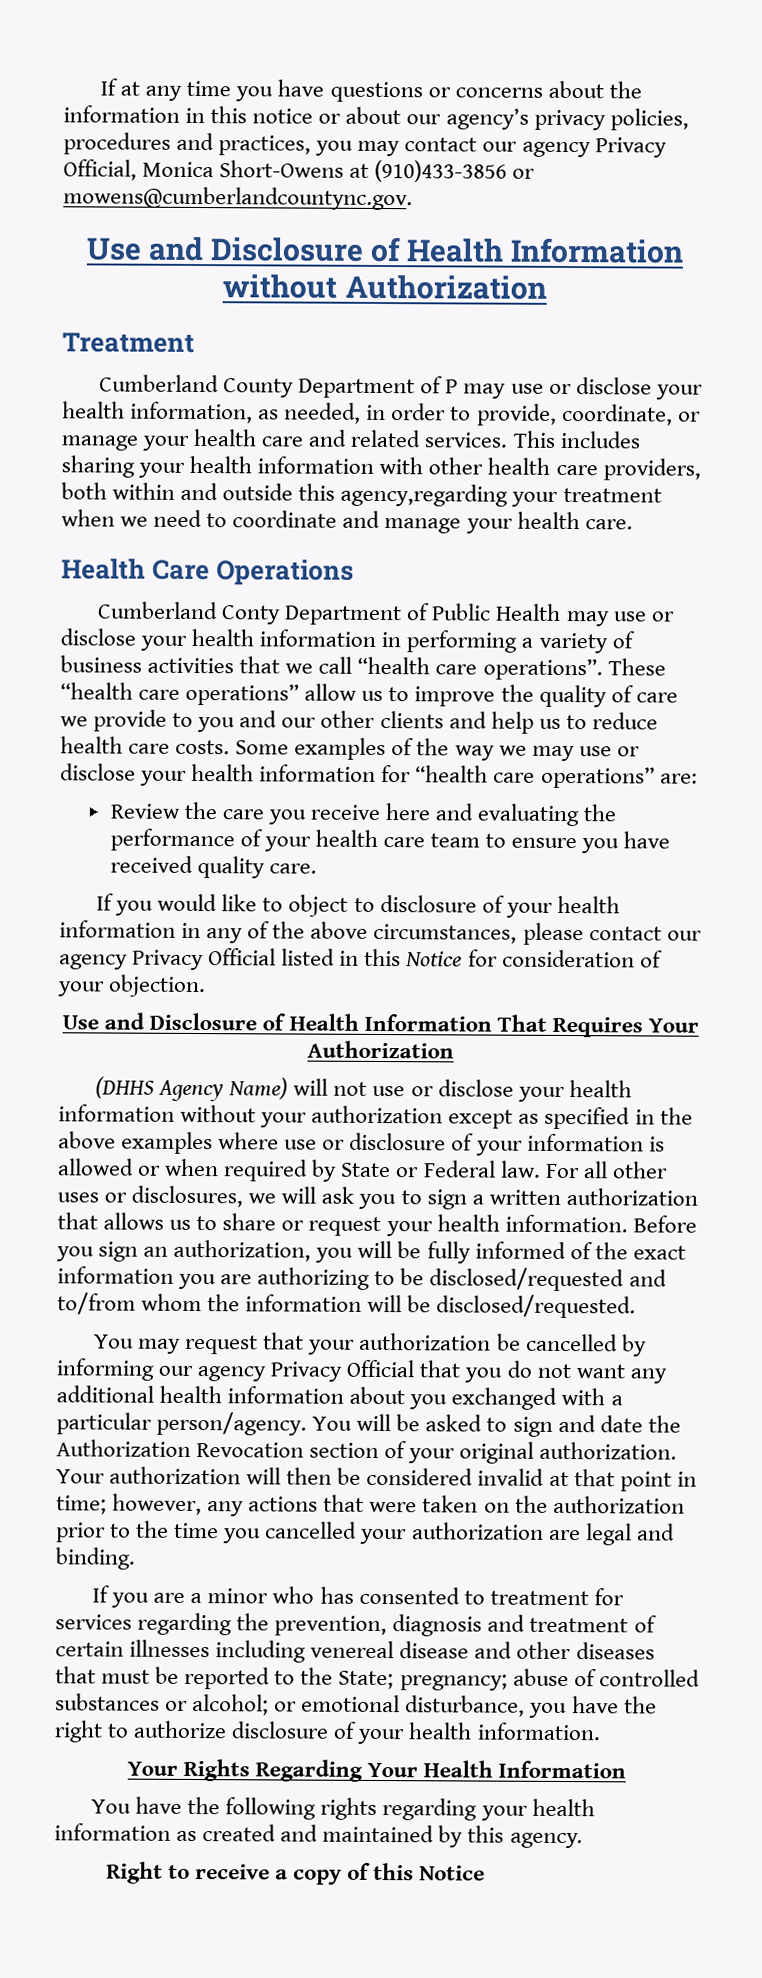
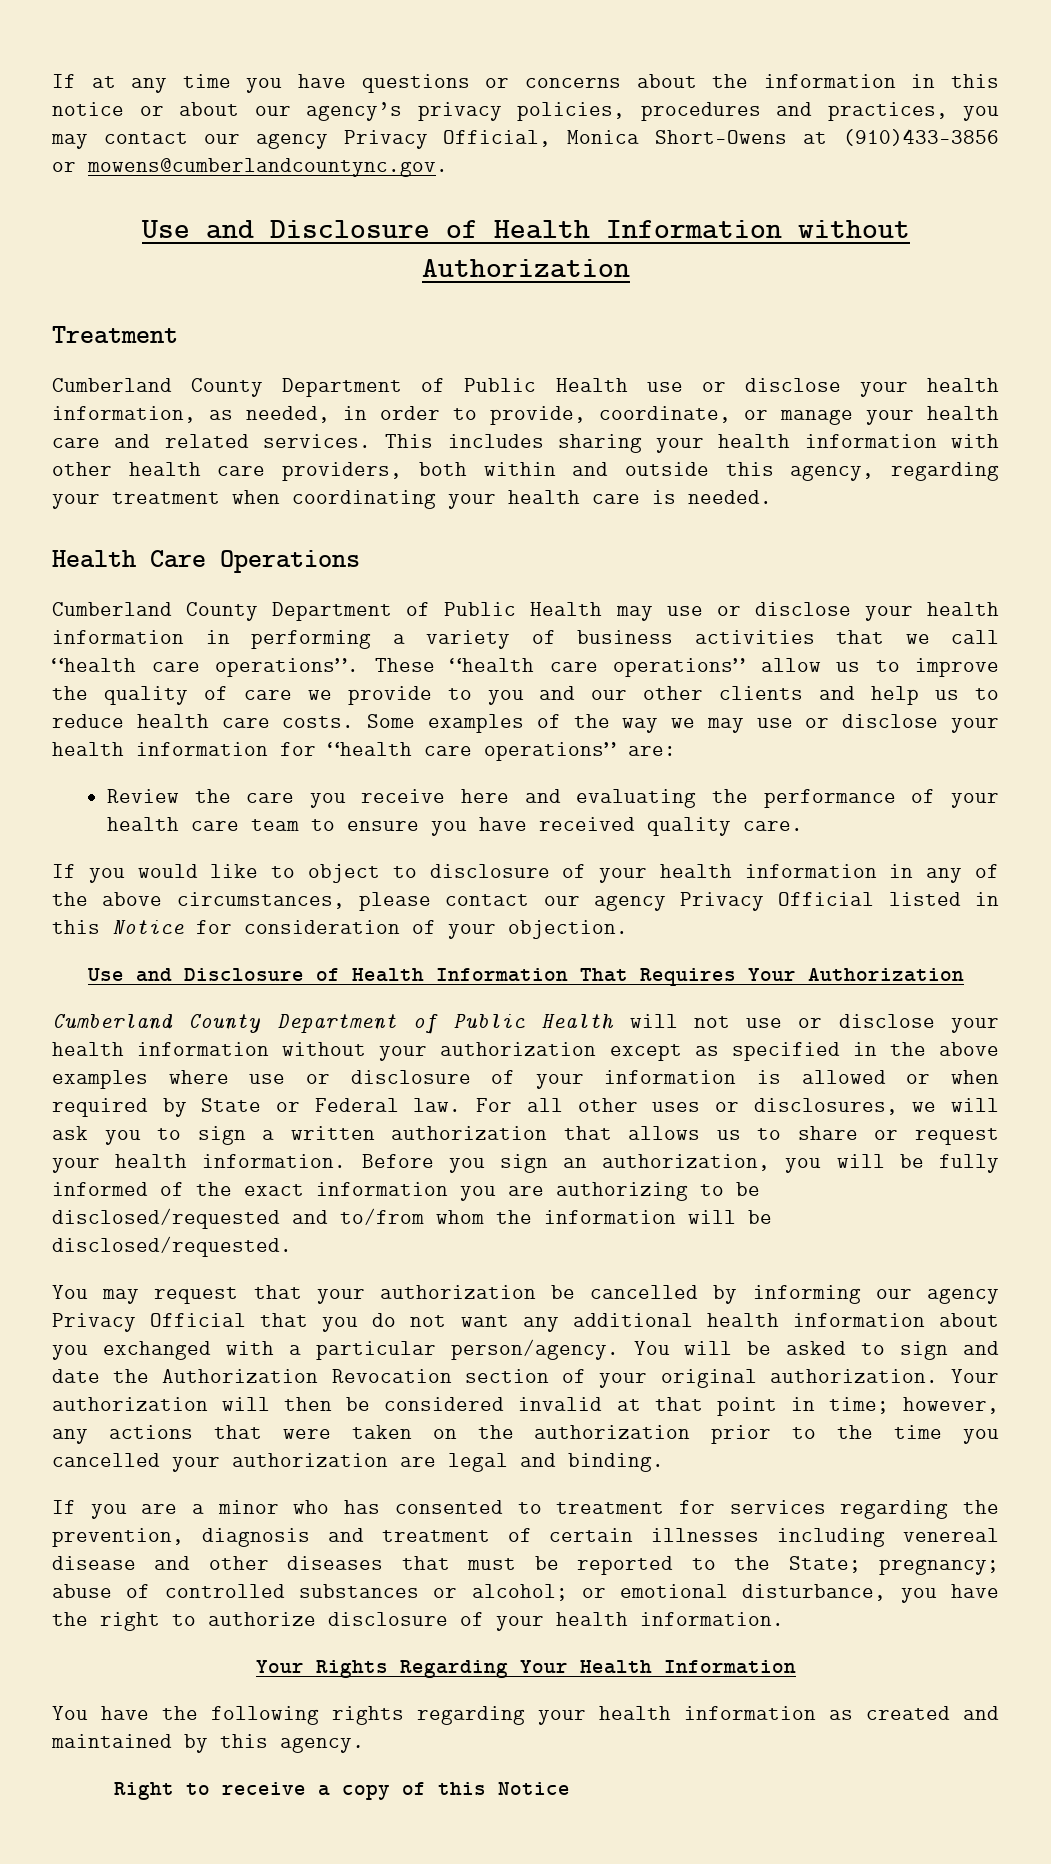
- Cumberland County Department of P may use or disclose your health information, as needed, in order to provide, coordinate, or manage your health care and related services.
+ Cumberland County Department of Public Health use or disclose your health information, as needed, in order to provide, coordinate, or manage your health care and related services.
- This includes sharing your health information with other health care providers, both within and outside this agency,regarding your treatment when we need to coordinate and manage your health care.
+ This includes sharing your health information with other health care providers, both within and outside this agency, regarding your treatment when coordinating your health care is needed.
- Cumberland Conty Department of Public Health may use or disclose your health information in performing a variety of business activities that we call “health care operations”.
+ Cumberland County Department of Public Health may use or disclose your health information in performing a variety of business activities that we call “health care operations”.
- (DHHS Agency Name) will not use or disclose your health information without your authorization except as specified in the above examples where use or disclosure of your information is allowed or when required by State or Federal law.
+ Cumberland County Department of Public Health will not use or disclose your health information without your authorization except as specified in the above examples where use or disclosure of your information is allowed or when required by State or Federal law.

